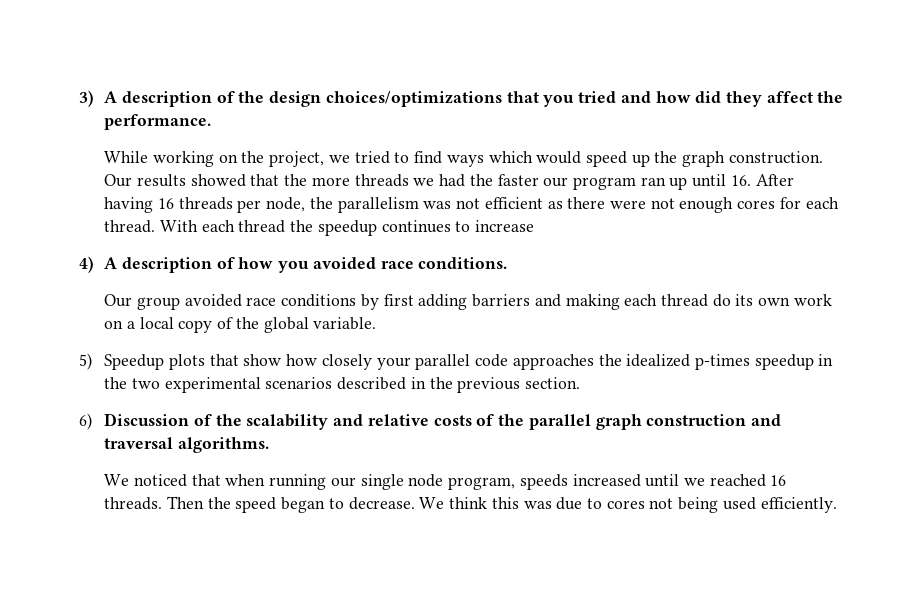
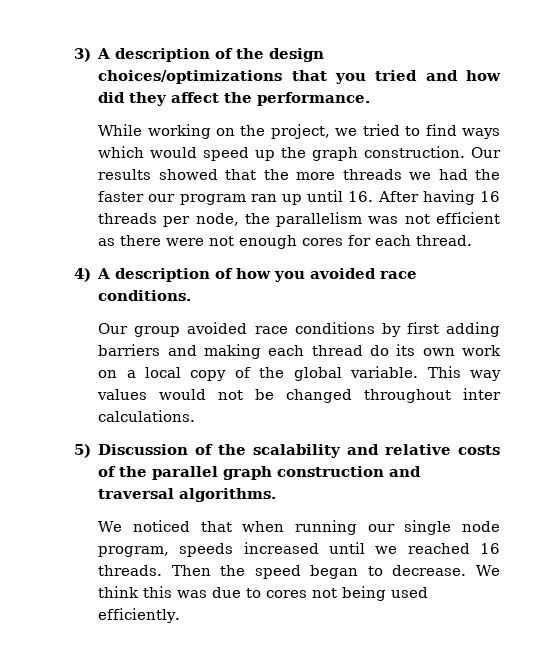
- With each thread the speedup continues to increase
- Our group avoided race conditions by first adding barriers and making each thread do its own work on a local copy of the global variable.
- 5) Speedup plots that show how closely your parallel code approaches the idealized p-times speedup in the two experimental scenarios described in the previous section.
- 6) Discussion of the scalability and relative costs of the parallel graph construction and traversal algorithms.
+ Our group avoided race conditions by first adding barriers and making each thread do its own work on a local copy of the global variable. This way values would not be changed throughout inter calculations.
+ 5) Discussion of the scalability and relative costs of the parallel graph construction and traversal algorithms.

